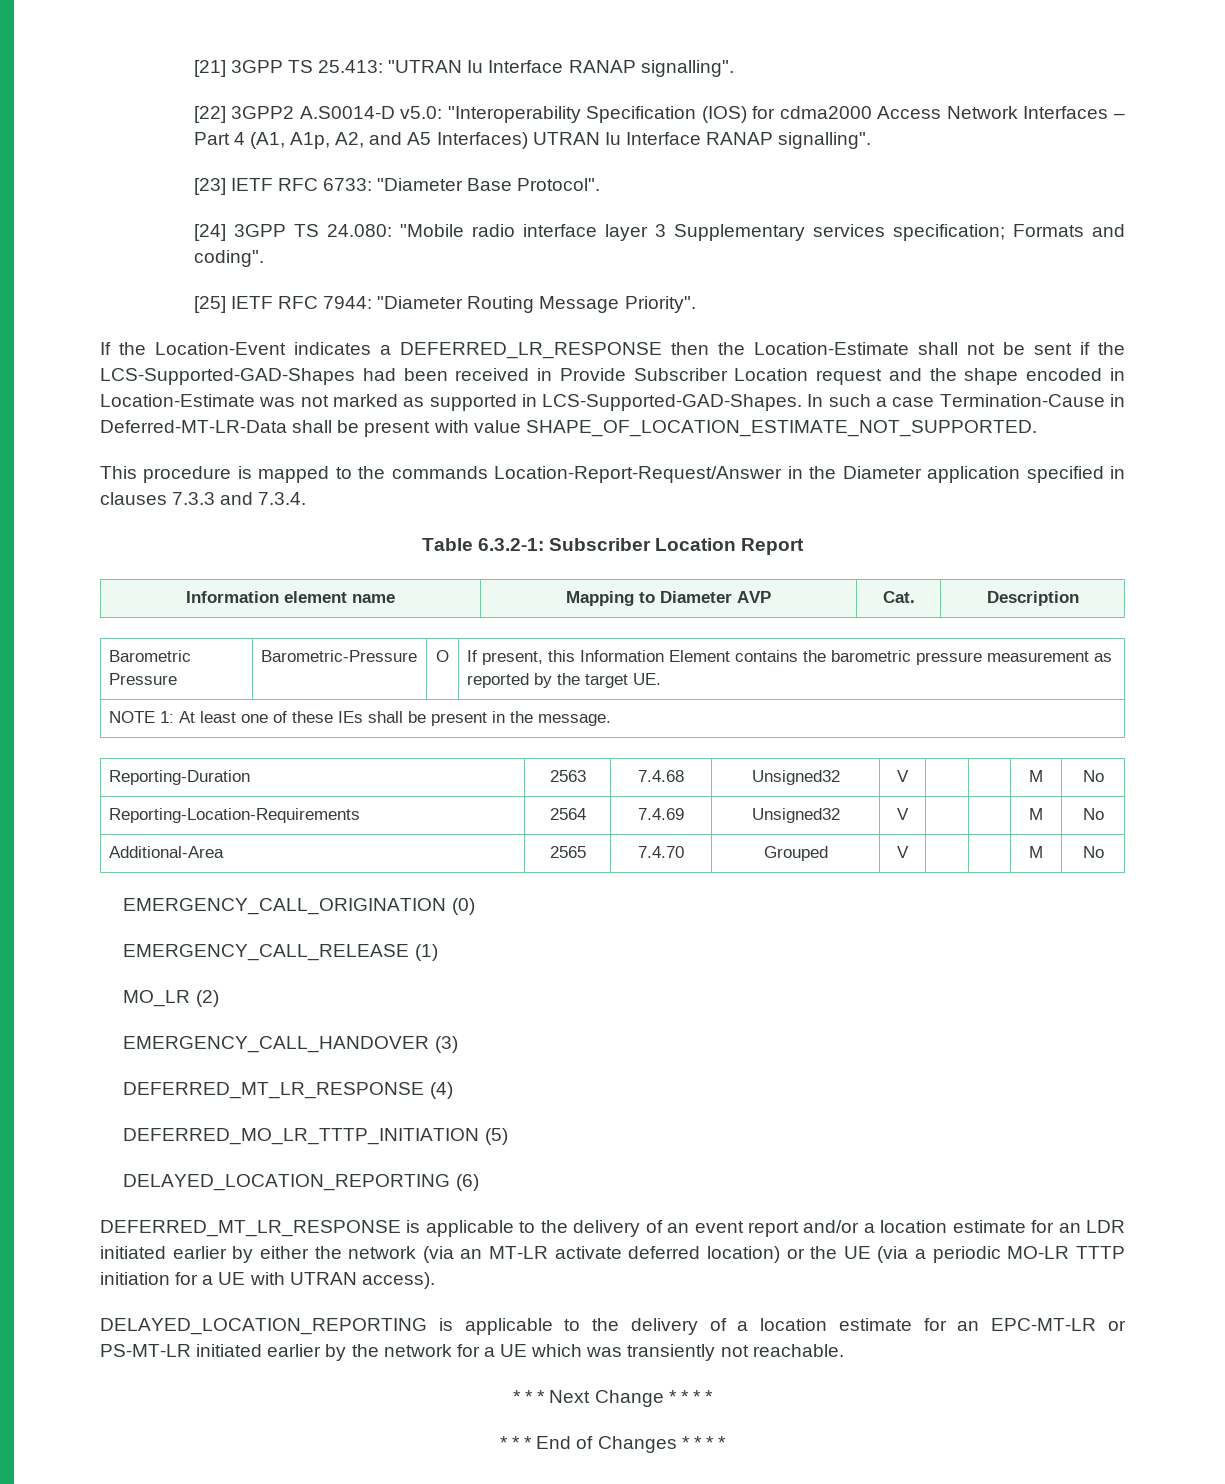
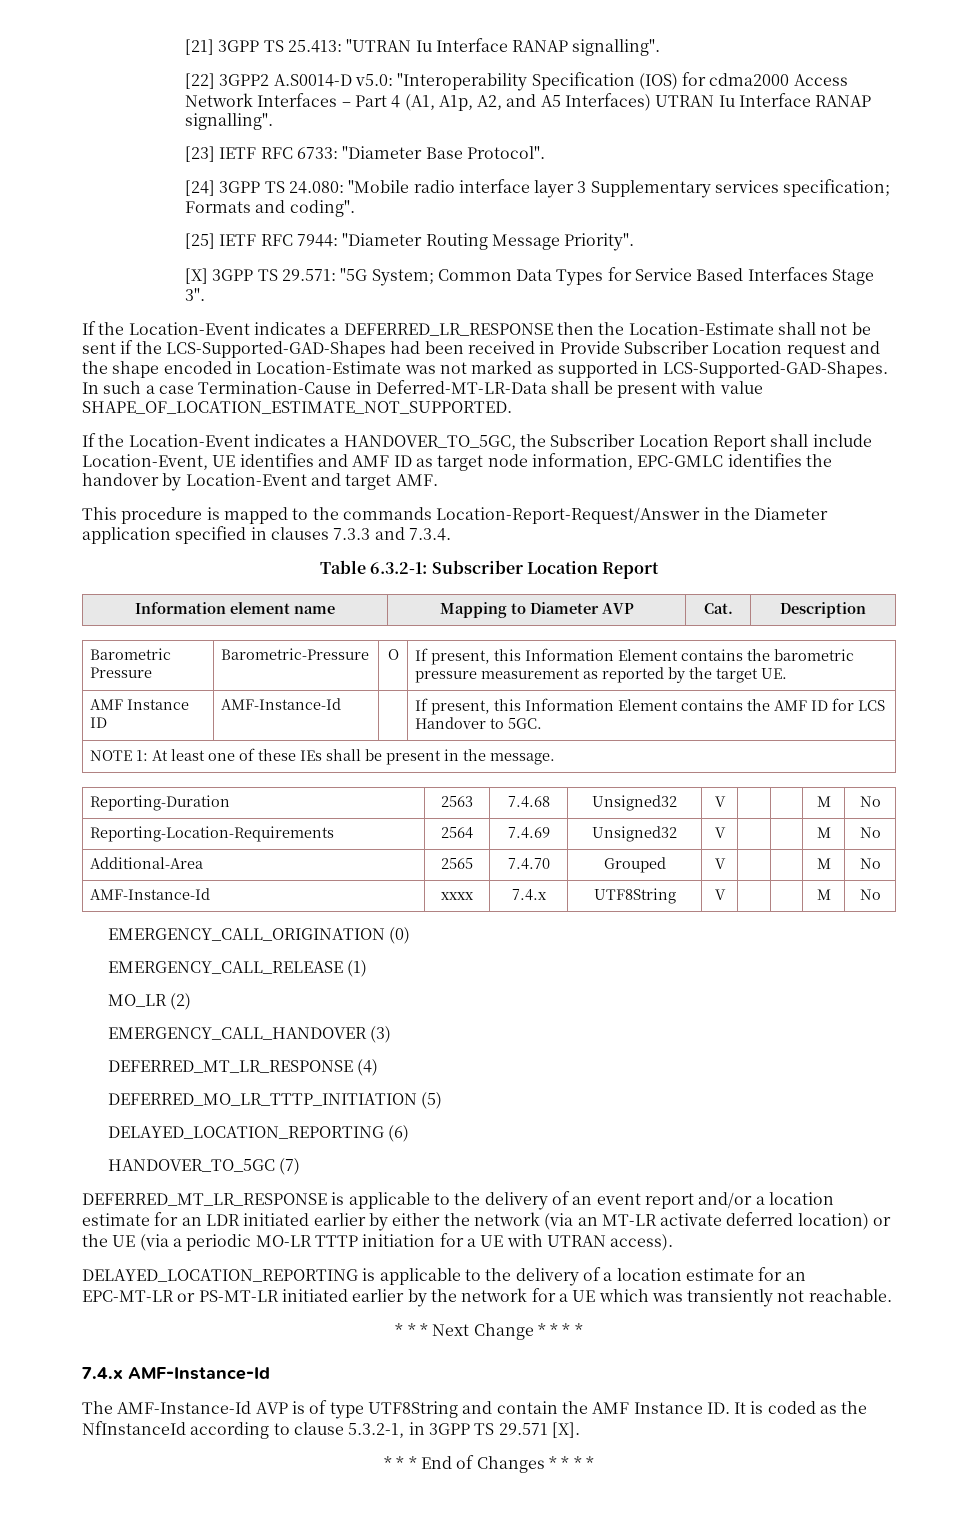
+ [X] 3GPP TS 29.571: "5G System; Common Data Types for Service Based Interfaces Stage 3".
+ If the Location-Event indicates a HANDOVER_TO_5GC, the Subscriber Location Report shall include Location-Event, UE identifies and AMF ID as target node information, EPC-GMLC identifies the handover by Location-Event and target AMF.
+ AMF Instance ID | AMF-Instance-Id | | If present, this Information Element contains the AMF ID for LCS Handover to 5GC.
+ AMF-Instance-Id | xxxx | 7.4.x | UTF8String | V | | | M | No
+ HANDOVER_TO_5GC (7)
+ 7.4.x AMF-Instance-Id
+ The AMF-Instance-Id AVP is of type UTF8String and contain the AMF Instance ID. It is coded as the NfInstanceId according to clause 5.3.2-1, in 3GPP TS 29.571 [X].

